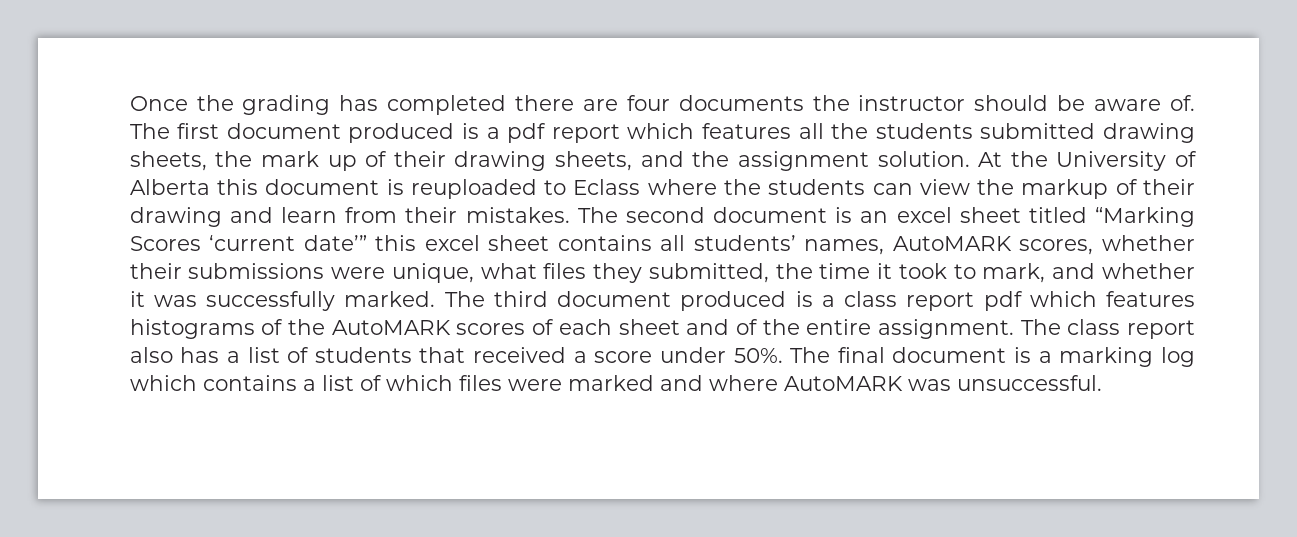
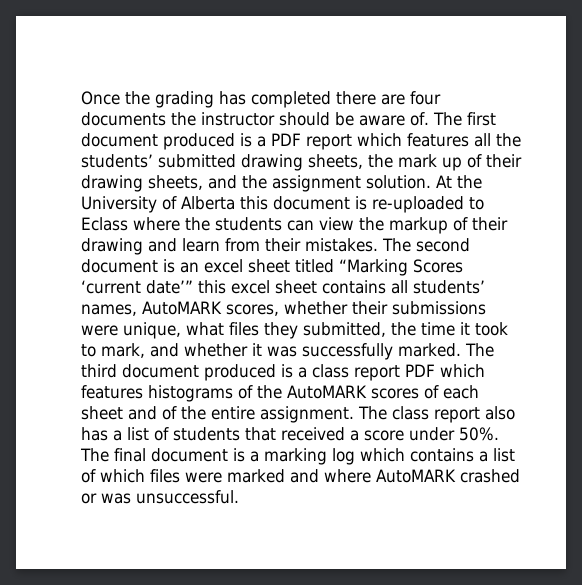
- The first document produced is a pdf report which features all the students submitted drawing sheets, the mark up of their drawing sheets, and the assignment solution.
+ The first document produced is a PDF report which features all the students’ submitted drawing sheets, the mark up of their drawing sheets, and the assignment solution.
- At the University of Alberta this document is reuploaded to Eclass where the students can view the markup of their drawing and learn from their mistakes.
+ At the University of Alberta this document is re-uploaded to Eclass where the students can view the markup of their drawing and learn from their mistakes.
- The third document produced is a class report pdf which features histograms of the AutoMARK scores of each sheet and of the entire assignment.
+ The third document produced is a class report PDF which features histograms of the AutoMARK scores of each sheet and of the entire assignment.
- The final document is a marking log which contains a list of which files were marked and where AutoMARK was unsuccessful.
+ The final document is a marking log which contains a list of which files were marked and where AutoMARK crashed or was unsuccessful.

